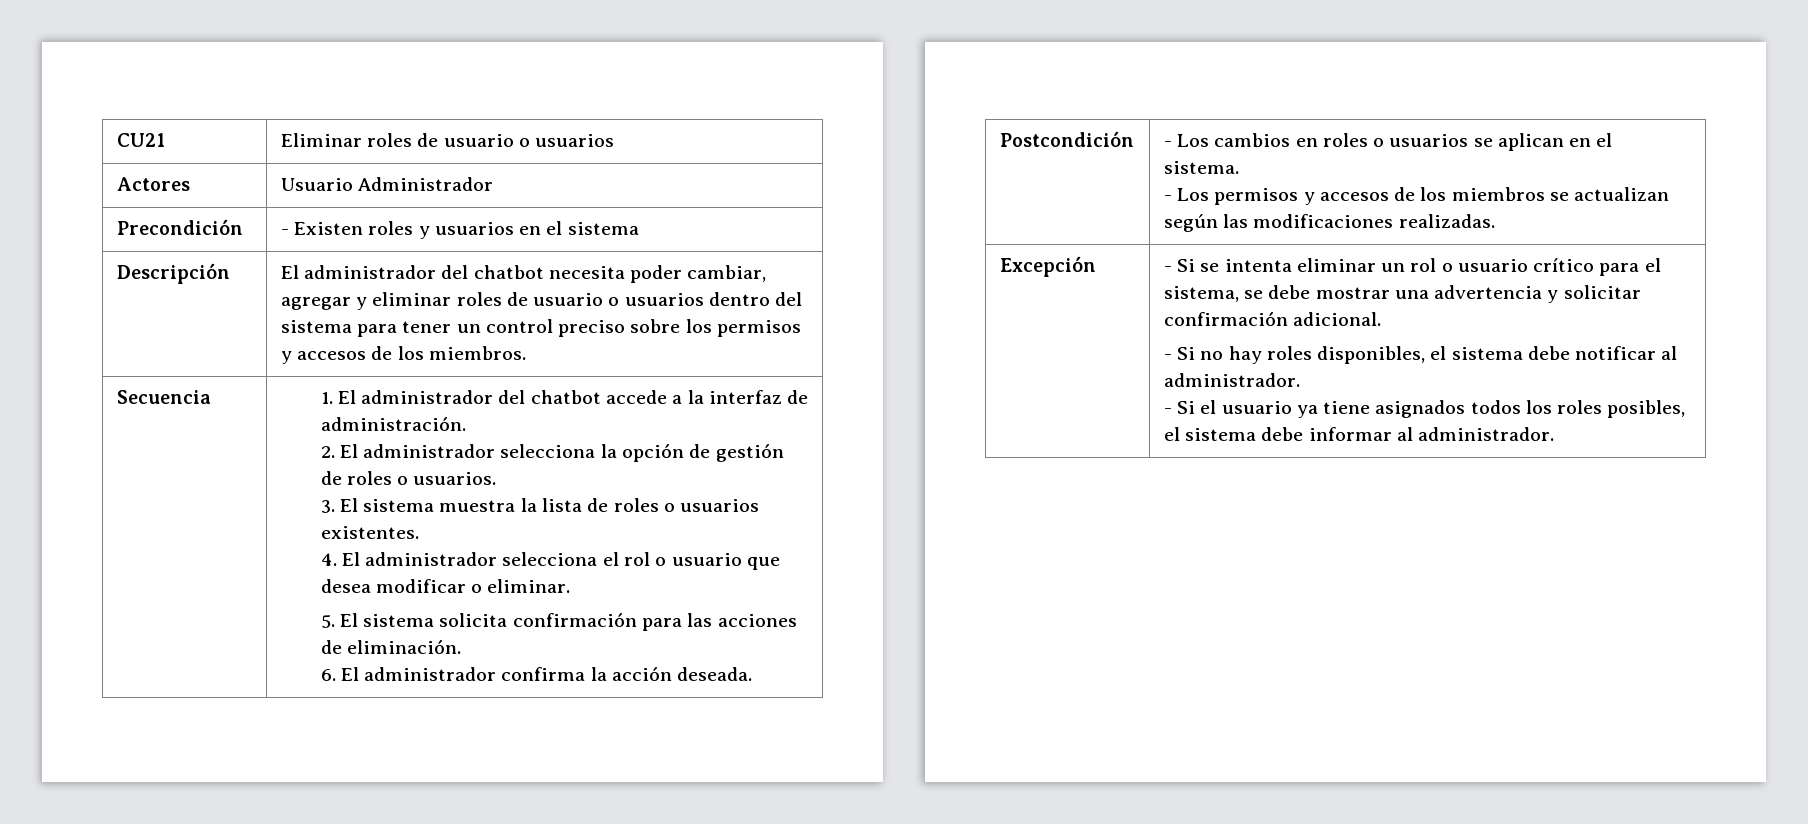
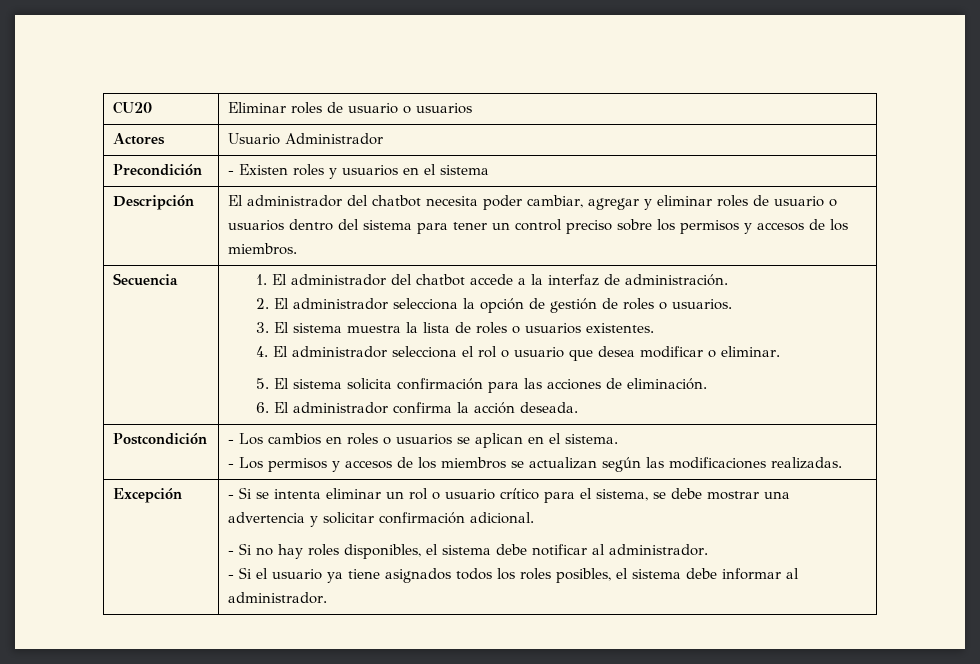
- CU21 | Eliminar roles de usuario o usuarios
+ CU20 | Eliminar roles de usuario o usuarios

